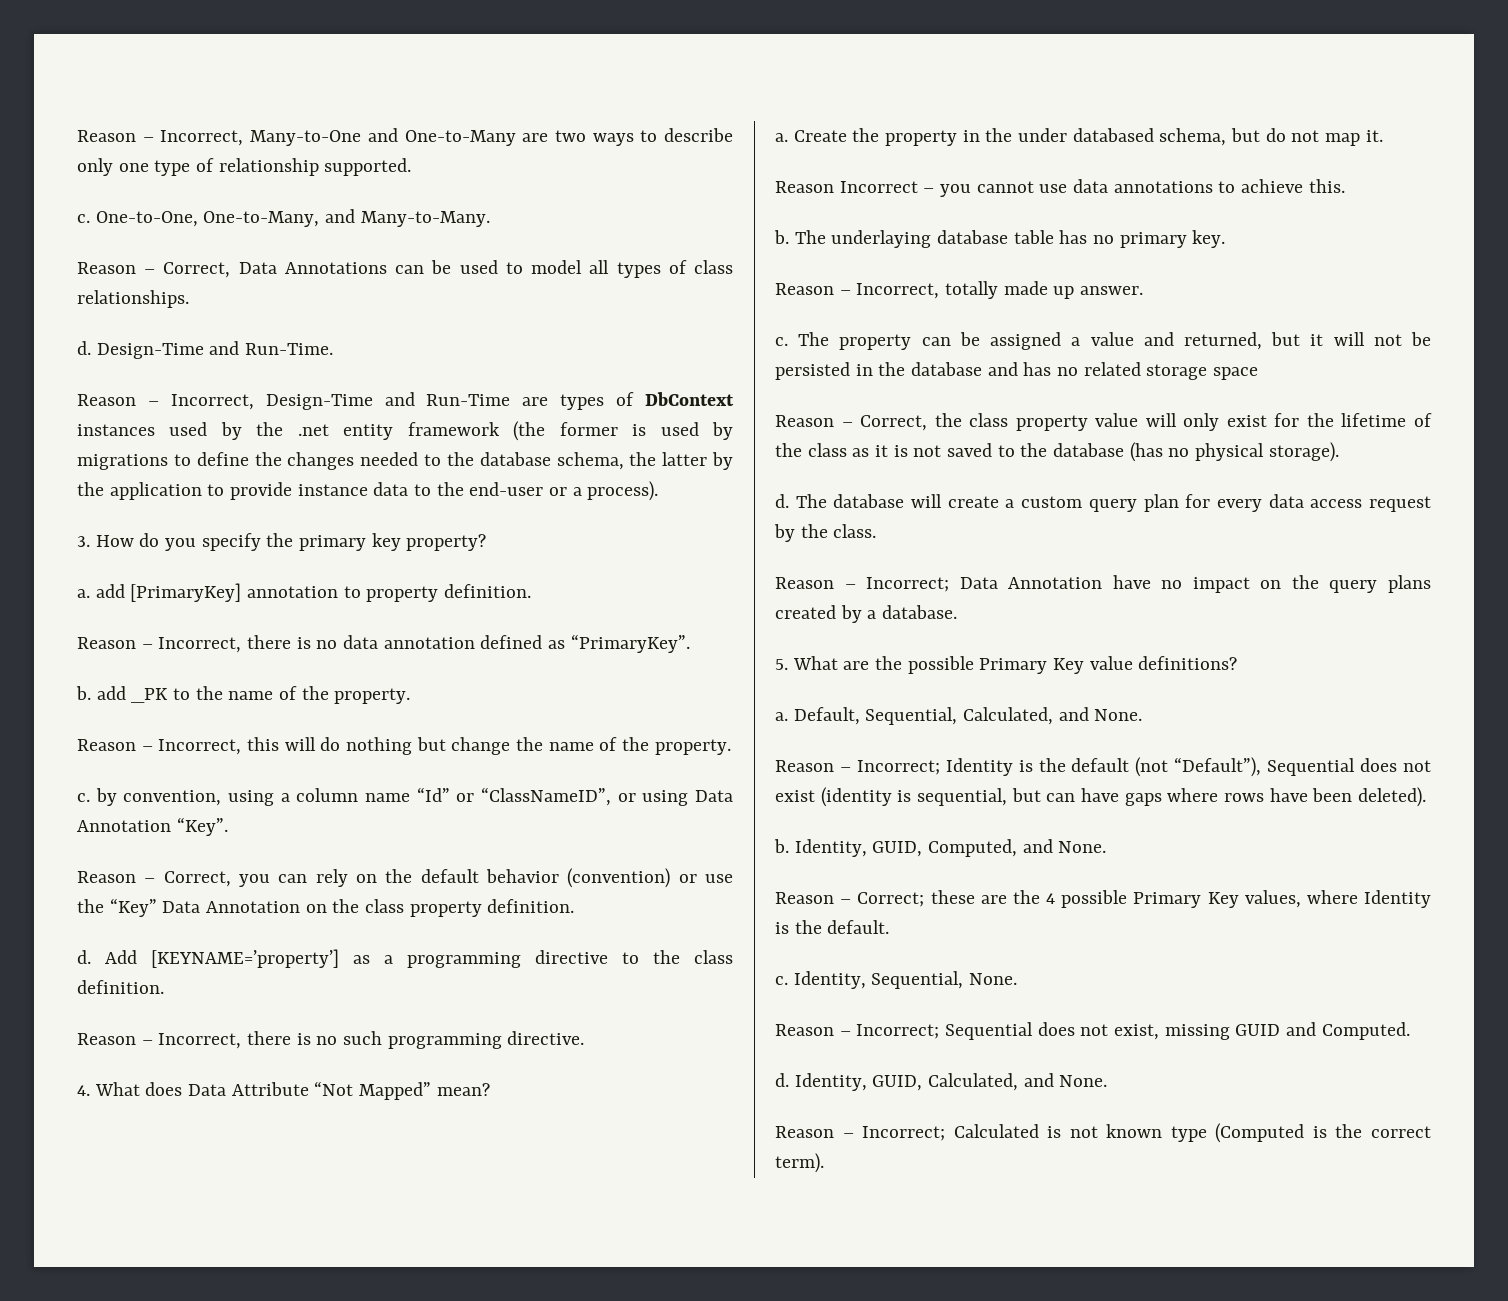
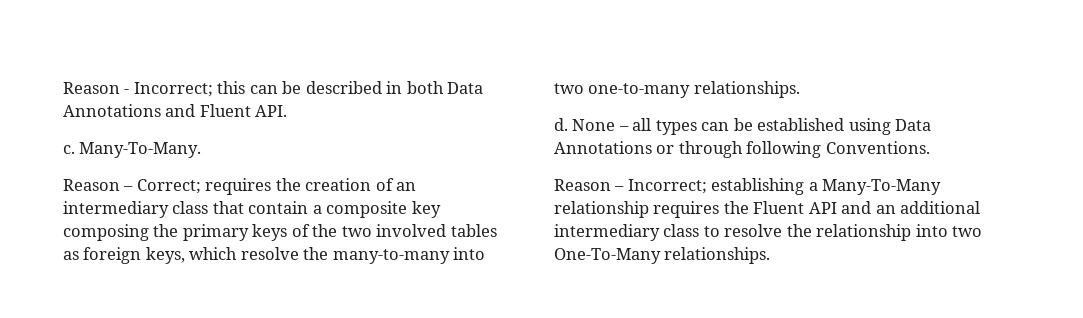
- Reason – Incorrect, Many-to-One and One-to-Many are two ways to describe only one type of relationship supported.
- c. One-to-One, One-to-Many, and Many-to-Many.
- Reason – Correct, Data Annotations can be used to model all types of class relationships.
- d. Design-Time and Run-Time.
- Reason – Incorrect, Design-Time and Run-Time are types of DbContext instances used by the .net entity framework (the former is used by migrations to define the changes needed to the database schema, the latter by the application to provide instance data to the end-user or a process).
- 3. How do you specify the primary key property?
- a. add [PrimaryKey] annotation to property definition.
- Reason – Incorrect, there is no data annotation defined as “PrimaryKey”.
- b. add _PK to the name of the property.
- Reason – Incorrect, this will do nothing but change the name of the property.
- c. by convention, using a column name “Id” or “ClassNameID”, or using Data Annotation “Key”.
- Reason – Correct, you can rely on the default behavior (convention) or use the “Key” Data Annotation on the class property definition.
- d. Add [KEYNAME=’property’] as a programming directive to the class definition.
- Reason – Incorrect, there is no such programming directive.
- 4. What does Data Attribute “Not Mapped” mean?
- a. Create the property in the under databased schema, but do not map it.
- Reason Incorrect – you cannot use data annotations to achieve this.
- b. The underlaying database table has no primary key.
- Reason – Incorrect, totally made up answer.
- c. The property can be assigned a value and returned, but it will not be persisted in the database and has no related storage space
- Reason – Correct, the class property value will only exist for the lifetime of the class as it is not saved to the database (has no physical storage).
- d. The database will create a custom query plan for every data access request by the class.
- Reason – Incorrect; Data Annotation have no impact on the query plans created by a database.
- 5. What are the possible Primary Key value definitions?
- a. Default, Sequential, Calculated, and None.
- Reason – Incorrect; Identity is the default (not “Default”), Sequential does not exist (identity is sequential, but can have gaps where rows have been deleted).
- b. Identity, GUID, Computed, and None.
- Reason – Correct; these are the 4 possible Primary Key values, where Identity is the default.
- c. Identity, Sequential, None.
- Reason – Incorrect; Sequential does not exist, missing GUID and Computed.
- d. Identity, GUID, Calculated, and None.
- Reason – Incorrect; Calculated is not known type (Computed is the correct term).
+ Reason - Incorrect; this can be described in both Data Annotations and Fluent API.
+ c. Many-To-Many.
+ Reason – Correct; requires the creation of an intermediary class that contain a composite key composing the primary keys of the two involved tables as foreign keys, which resolve the many-to-many into two one-to-many relationships.
+ d. None – all types can be established using Data Annotations or through following Conventions.
+ Reason – Incorrect; establishing a Many-To-Many relationship requires the Fluent API and an additional intermediary class to resolve the relationship into two One-To-Many relationships.

